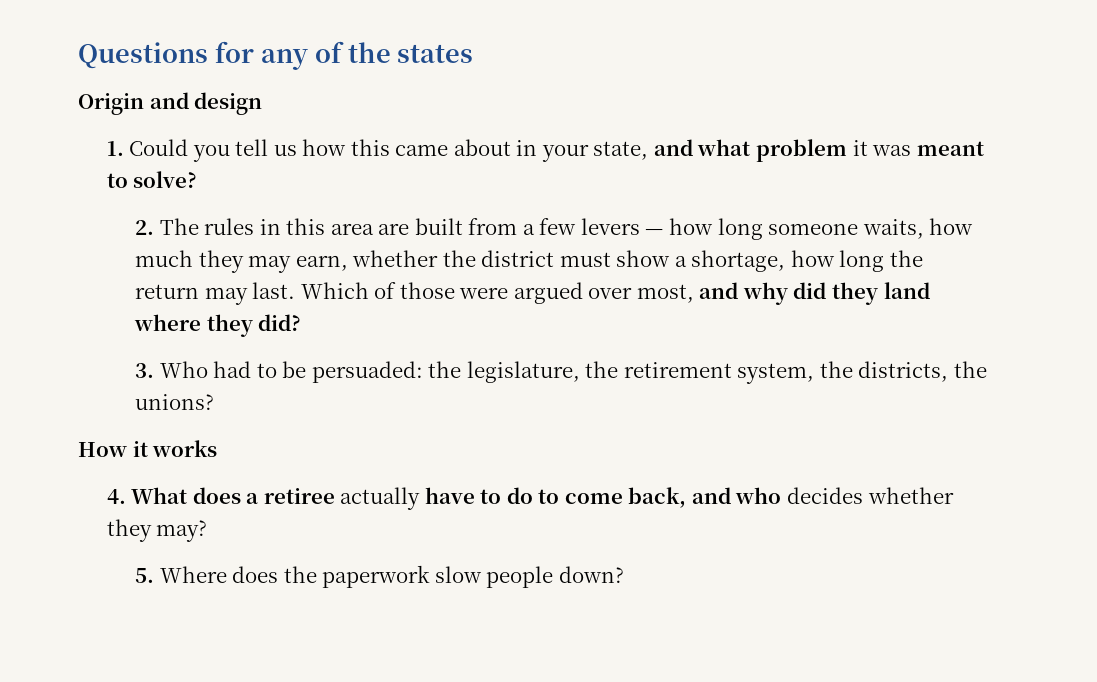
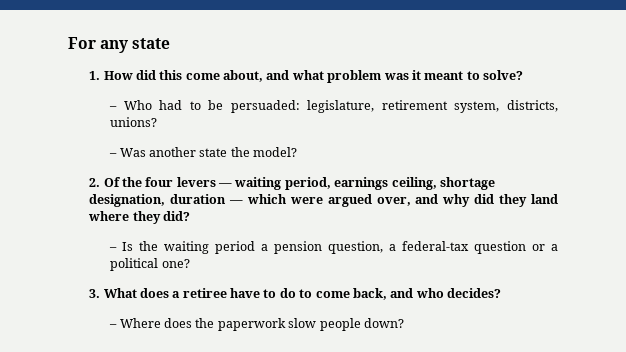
- Questions for any of the states
- Origin and design
- 1. Could you tell us how this came about in your state, and what problem it was meant to solve?
+ For any state
+ 1. How did this come about, and what problem was it meant to solve?
- 2. The rules in this area are built from a few levers — how long someone waits, how much they may earn, whether the district must show a shortage, how long the return may last. Which of those were argued over most, and why did they land where they did?
+ – Who had to be persuaded: legislature, retirement system, districts, unions?
+ – Was another state the model?
+ 2. Of the four levers — waiting period, earnings ceiling, shortage designation, duration — which were argued over, and why did they land where they did?
- 3. Who had to be persuaded: the legislature, the retirement system, the districts, the unions?
- How it works
- 4. What does a retiree actually have to do to come back, and who decides whether they may?
- 5. Where does the paperwork slow people down?
+ – Is the waiting period a pension question, a federal-tax question or a political one?
+ 3. What does a retiree have to do to come back, and who decides?
+ – Where does the paperwork slow people down?

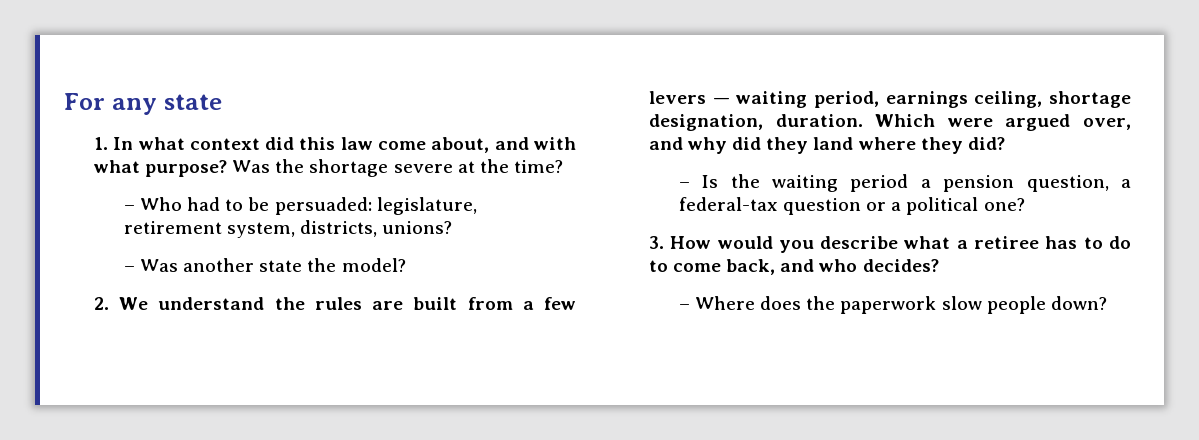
- 1. How did this come about, and what problem was it meant to solve?
+ 1. In what context did this law come about, and with what purpose? Was the shortage severe at the time?
- 2. Of the four levers — waiting period, earnings ceiling, shortage designation, duration — which were argued over, and why did they land where they did?
+ 2. We understand the rules are built from a few levers — waiting period, earnings ceiling, shortage designation, duration. Which were argued over, and why did they land where they did?
- 3. What does a retiree have to do to come back, and who decides?
+ 3. How would you describe what a retiree has to do to come back, and who decides?

